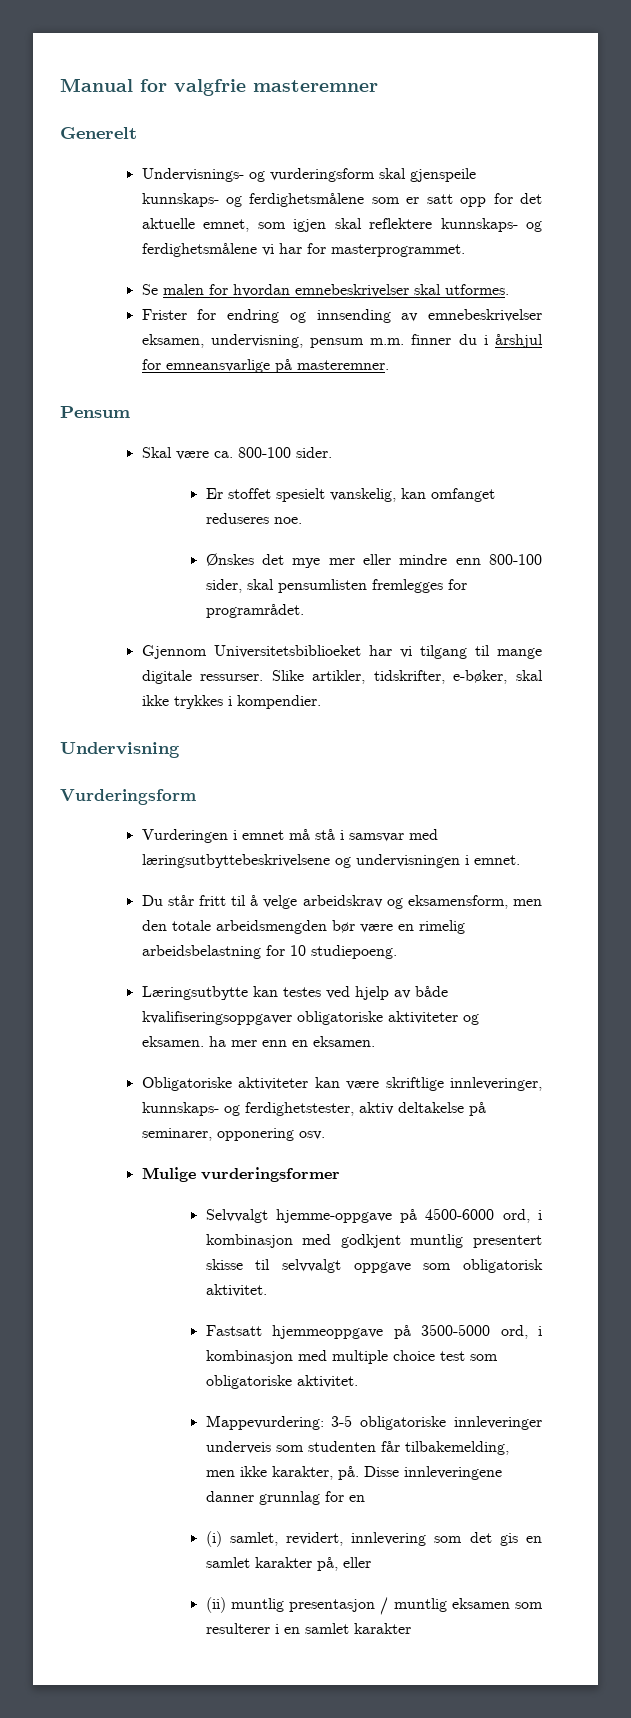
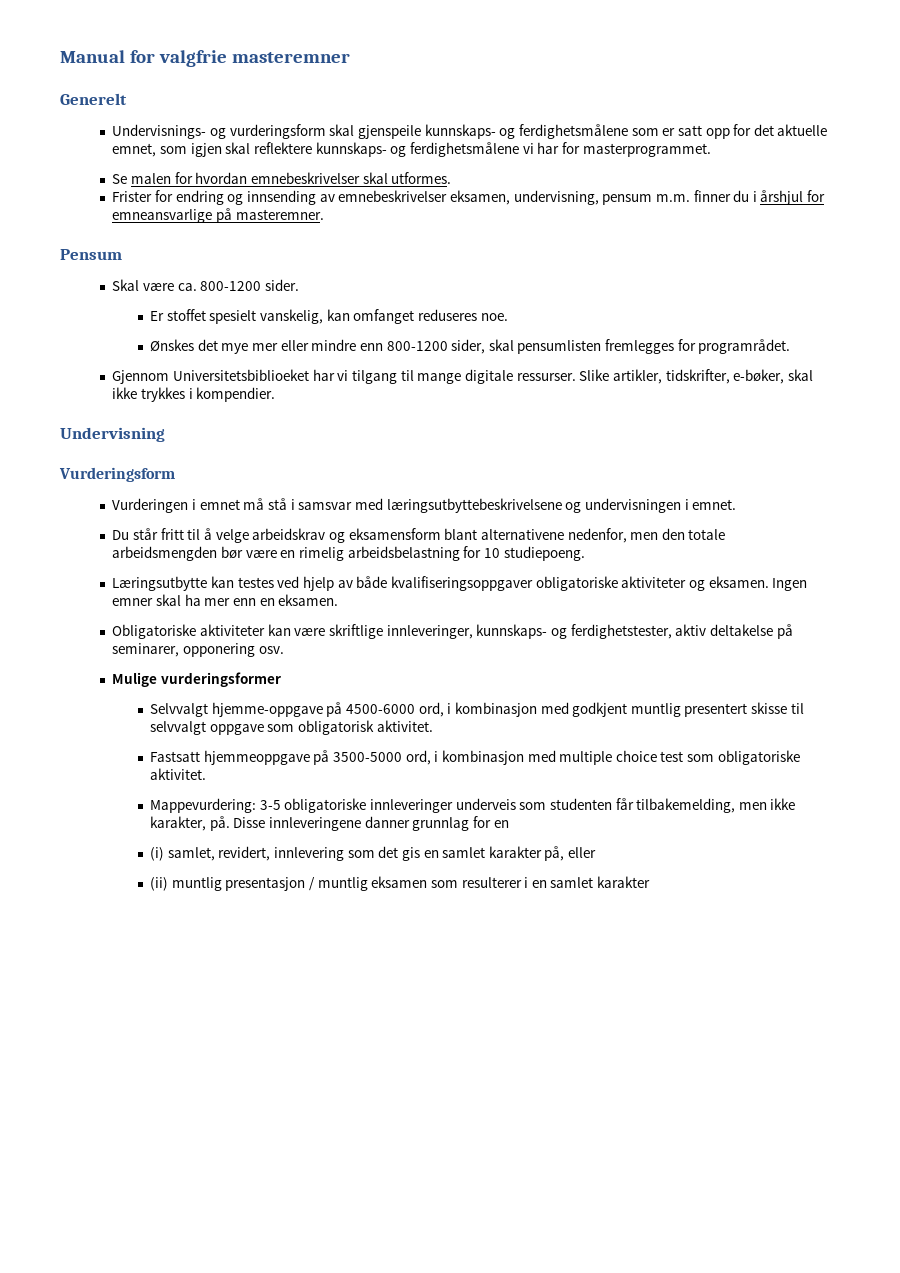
- Skal være ca. 800-100 sider.
+ Skal være ca. 800-1200 sider.
- Ønskes det mye mer eller mindre enn 800-100 sider, skal pensumlisten fremlegges for programrådet.
+ Ønskes det mye mer eller mindre enn 800-1200 sider, skal pensumlisten fremlegges for programrådet.
- Du står fritt til å velge arbeidskrav og eksamensform, men den totale arbeidsmengden bør være en rimelig arbeidsbelastning for 10 studiepoeng.
+ Du står fritt til å velge arbeidskrav og eksamensform blant alternativene nedenfor, men den totale arbeidsmengden bør være en rimelig arbeidsbelastning for 10 studiepoeng.
- Læringsutbytte kan testes ved hjelp av både kvalifiseringsoppgaver obligatoriske aktiviteter og eksamen. ha mer enn en eksamen.
+ Læringsutbytte kan testes ved hjelp av både kvalifiseringsoppgaver obligatoriske aktiviteter og eksamen. Ingen emner skal ha mer enn en eksamen.

